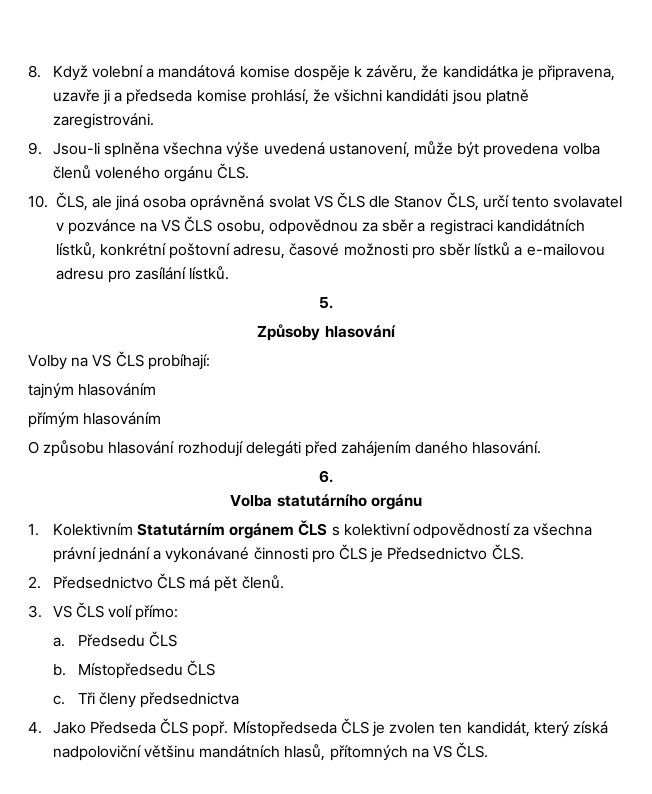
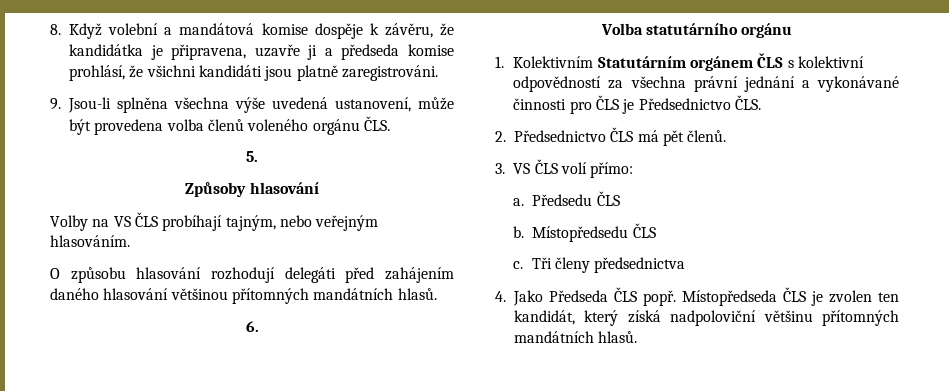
- 10. ČLS, ale jiná osoba oprávněná svolat VS ČLS dle Stanov ČLS, určí tento svolavatel v pozvánce na VS ČLS osobu, odpovědnou za sběr a registraci kandidátních lístků, konkrétní poštovní adresu, časové možnosti pro sběr lístků a e-mailovou adresu pro zasílání lístků.
- Volby na VS ČLS probíhají:
- tajným hlasováním
- přímým hlasováním
+ Volby na VS ČLS probíhají tajným, nebo veřejným hlasováním.
- O způsobu hlasování rozhodují delegáti před zahájením daného hlasování.
+ O způsobu hlasování rozhodují delegáti před zahájením daného hlasování většinou přítomných mandátních hlasů.
- Místopředseda ČLS je zvolen ten kandidát, který získá nadpoloviční většinu mandátních hlasů, přítomných na VS ČLS.
+ Místopředseda ČLS je zvolen ten kandidát, který získá nadpoloviční většinu přítomných mandátních hlasů.

